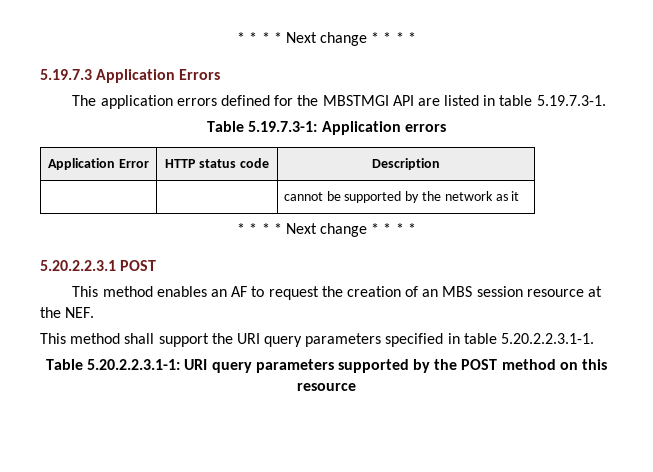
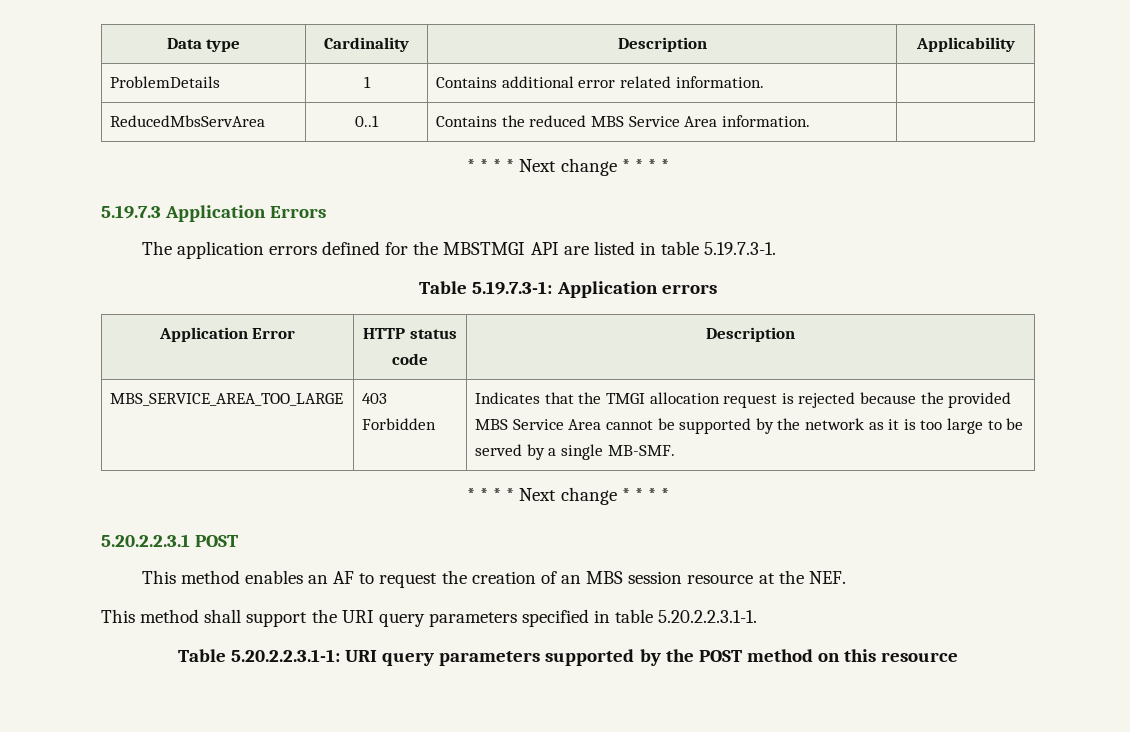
+ Data type | Cardinality | Description | Applicability
+ ProblemDetails | 1 | Contains additional error related information. |
+ ReducedMbsServArea | 0..1 | Contains the reduced MBS Service Area information. |
- | | cannot be supported by the network as it
+ MBS_SERVICE_AREA_TOO_LARGE | 403 Forbidden | Indicates that the TMGI allocation request is rejected because the provided MBS Service Area cannot be supported by the network as it is too large to be served by a single MB-SMF.

